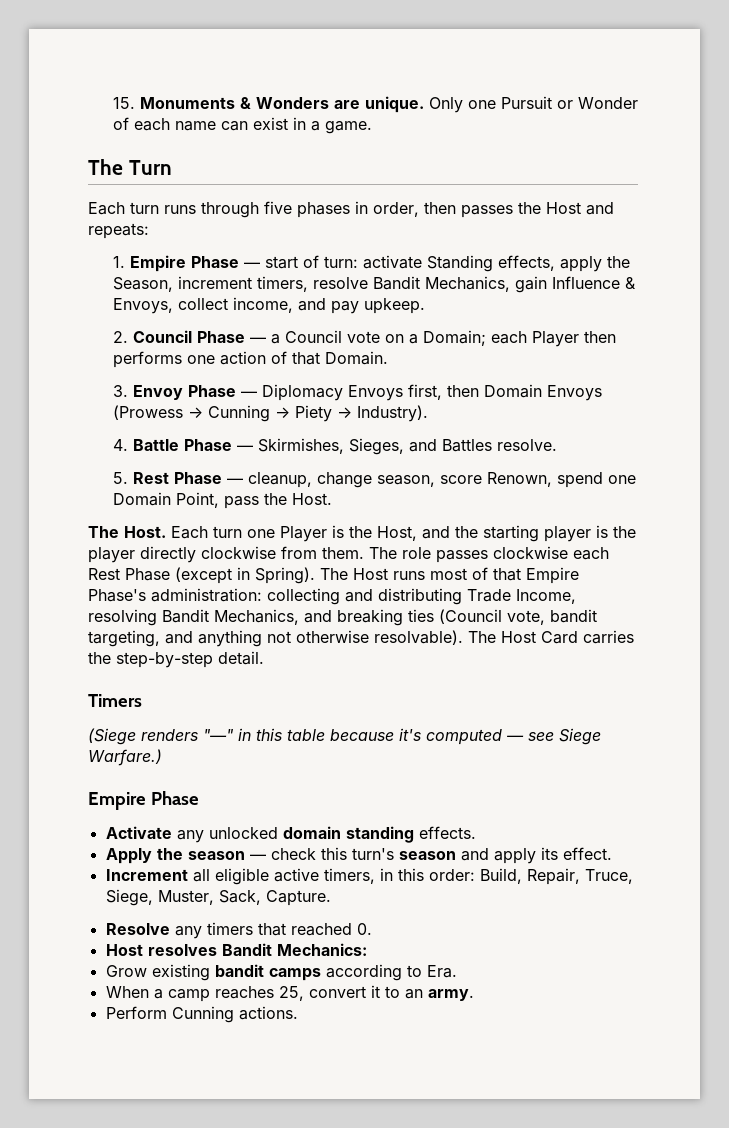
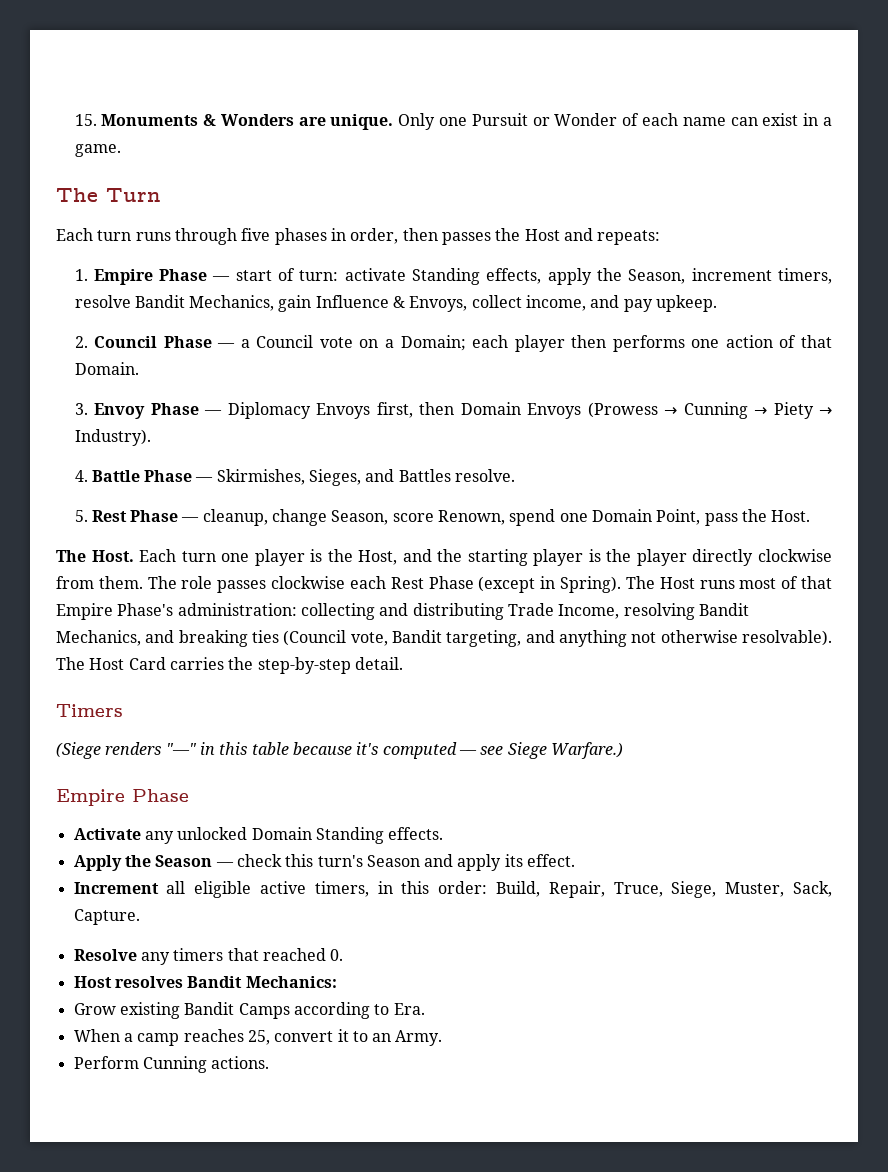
- 2. Council Phase — a Council vote on a Domain; each Player then performs one action of that Domain.
+ 2. Council Phase — a Council vote on a Domain; each player then performs one action of that Domain.
- 5. Rest Phase — cleanup, change season, score Renown, spend one Domain Point, pass the Host.
+ 5. Rest Phase — cleanup, change Season, score Renown, spend one Domain Point, pass the Host.
- Each turn one Player is the Host, and the starting player is the player directly clockwise from them.
+ Each turn one player is the Host, and the starting player is the player directly clockwise from them.
- The Host runs most of that Empire Phase's administration: collecting and distributing Trade Income, resolving Bandit Mechanics, and breaking ties (Council vote, bandit targeting, and anything not otherwise resolvable).
+ The Host runs most of that Empire Phase's administration: collecting and distributing Trade Income, resolving Bandit Mechanics, and breaking ties (Council vote, Bandit targeting, and anything not otherwise resolvable).
- Activate any unlocked domain standing effects.
+ Activate any unlocked Domain Standing effects.
- Apply the season — check this turn's season and apply its effect.
+ Apply the Season — check this turn's Season and apply its effect.
- Grow existing bandit camps according to Era.
+ Grow existing Bandit Camps according to Era.
- When a camp reaches 25, convert it to an army.
+ When a camp reaches 25, convert it to an Army.

